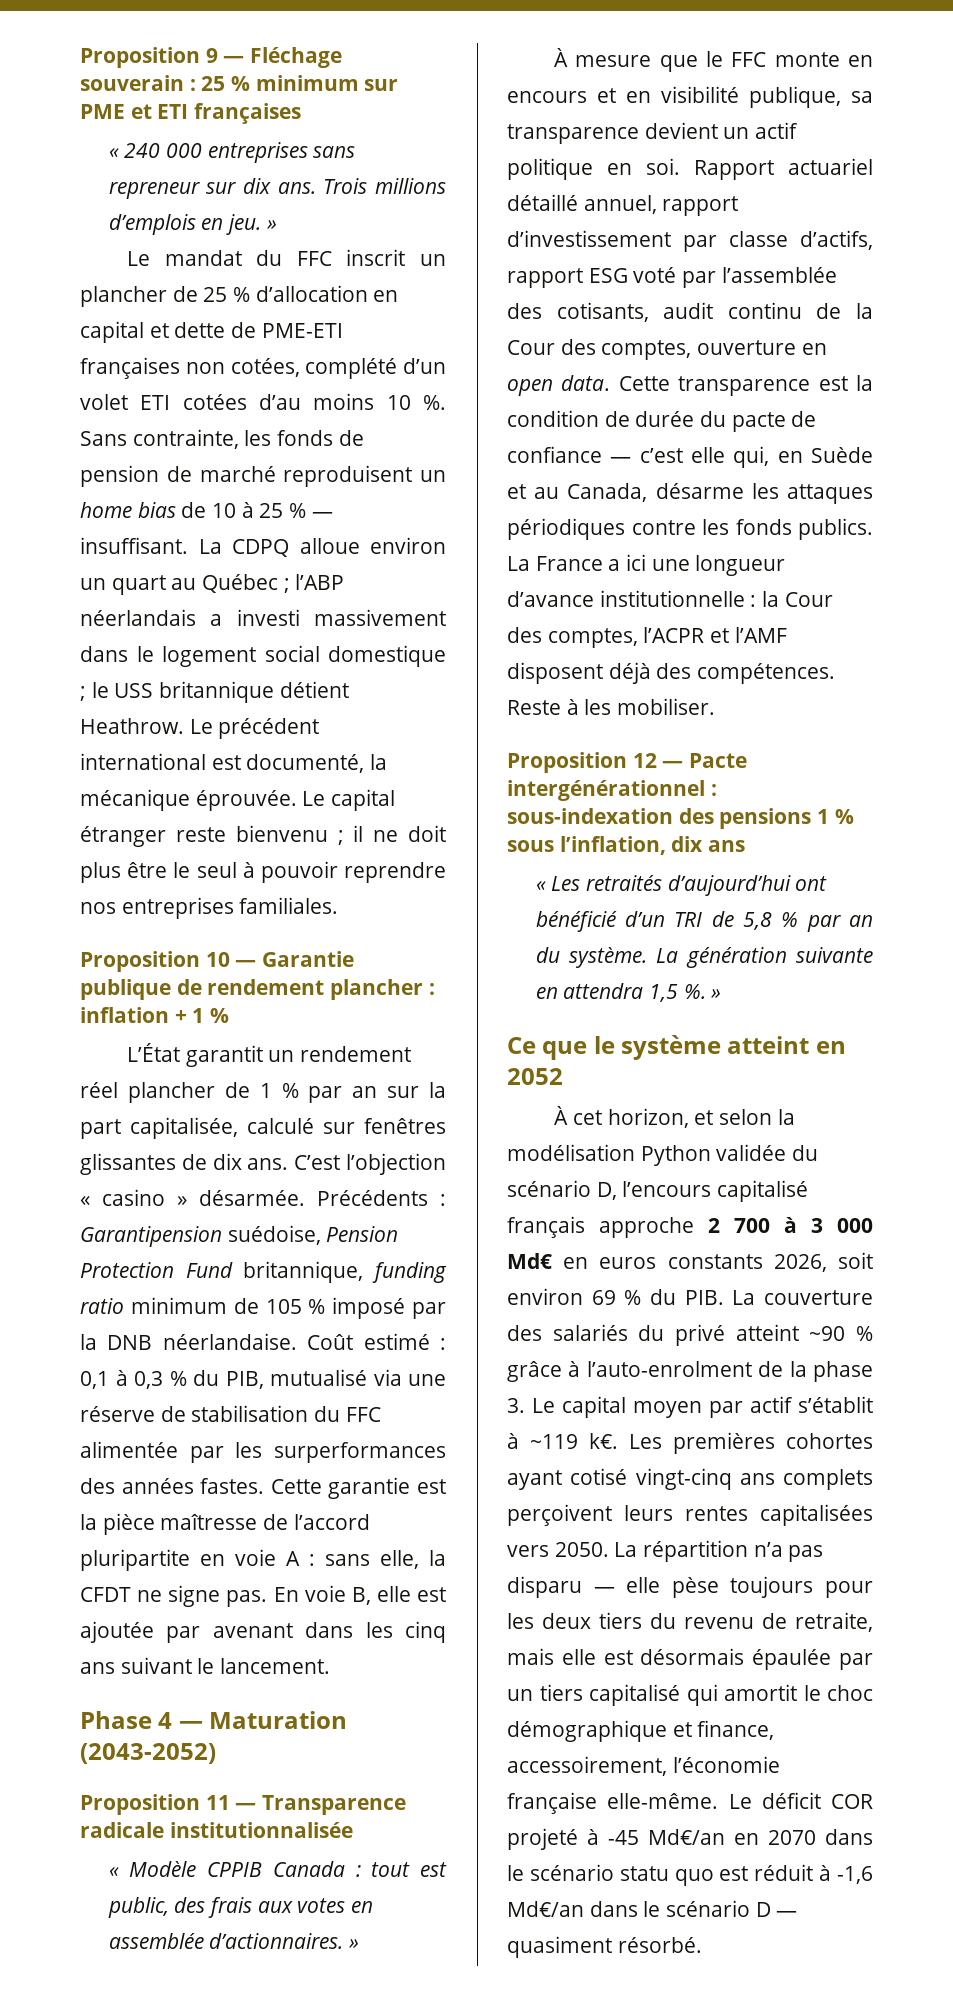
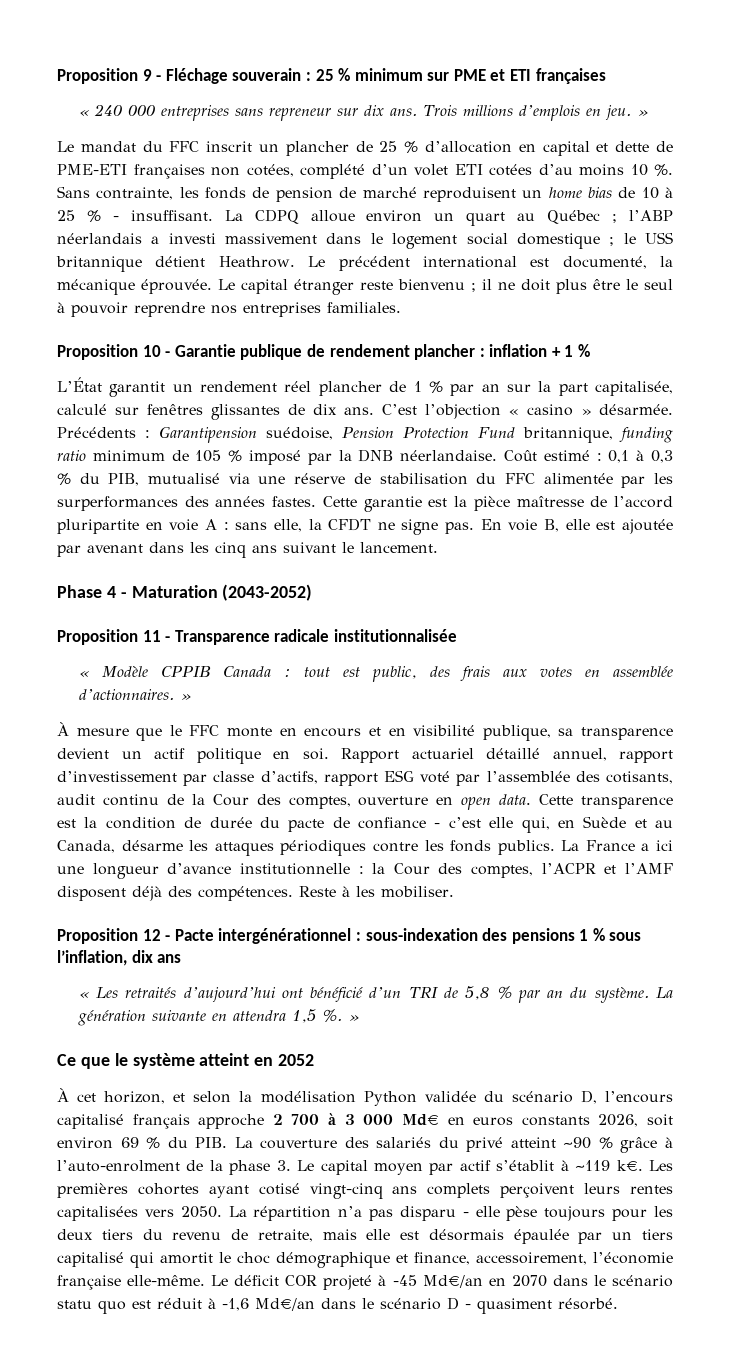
- Proposition 9 — Fléchage souverain : 25 % minimum sur PME et ETI françaises
+ Proposition 9 - Fléchage souverain : 25 % minimum sur PME et ETI françaises
- Sans contrainte, les fonds de pension de marché reproduisent un home bias de 10 à 25 % — insuffisant.
+ Sans contrainte, les fonds de pension de marché reproduisent un home bias de 10 à 25 % - insuffisant.
- Proposition 10 — Garantie publique de rendement plancher : inflation + 1 %
+ Proposition 10 - Garantie publique de rendement plancher : inflation + 1 %
- Phase 4 — Maturation (2043-2052)
+ Phase 4 - Maturation (2043-2052)
- Proposition 11 — Transparence radicale institutionnalisée
+ Proposition 11 - Transparence radicale institutionnalisée
- Cette transparence est la condition de durée du pacte de confiance — c’est elle qui, en Suède et au Canada, désarme les attaques périodiques contre les fonds publics.
+ Cette transparence est la condition de durée du pacte de confiance - c’est elle qui, en Suède et au Canada, désarme les attaques périodiques contre les fonds publics.
- Proposition 12 — Pacte intergénérationnel : sous-indexation des pensions 1 % sous l’inflation, dix ans
+ Proposition 12 - Pacte intergénérationnel : sous-indexation des pensions 1 % sous l’inflation, dix ans
- La répartition n’a pas disparu — elle pèse toujours pour les deux tiers du revenu de retraite, mais elle est désormais épaulée par un tiers capitalisé qui amortit le choc démographique et finance, accessoirement, l’économie française elle-même.
+ La répartition n’a pas disparu - elle pèse toujours pour les deux tiers du revenu de retraite, mais elle est désormais épaulée par un tiers capitalisé qui amortit le choc démographique et finance, accessoirement, l’économie française elle-même.
- Le déficit COR projeté à -45 Md€/an en 2070 dans le scénario statu quo est réduit à -1,6 Md€/an dans le scénario D — quasiment résorbé.
+ Le déficit COR projeté à -45 Md€/an en 2070 dans le scénario statu quo est réduit à -1,6 Md€/an dans le scénario D - quasiment résorbé.

